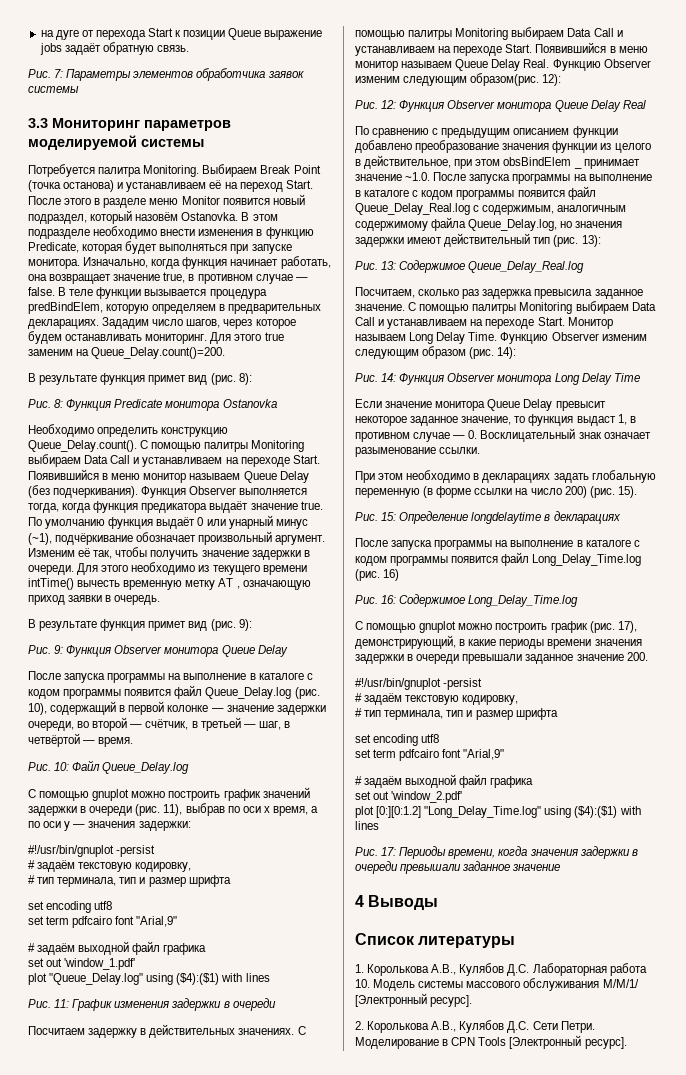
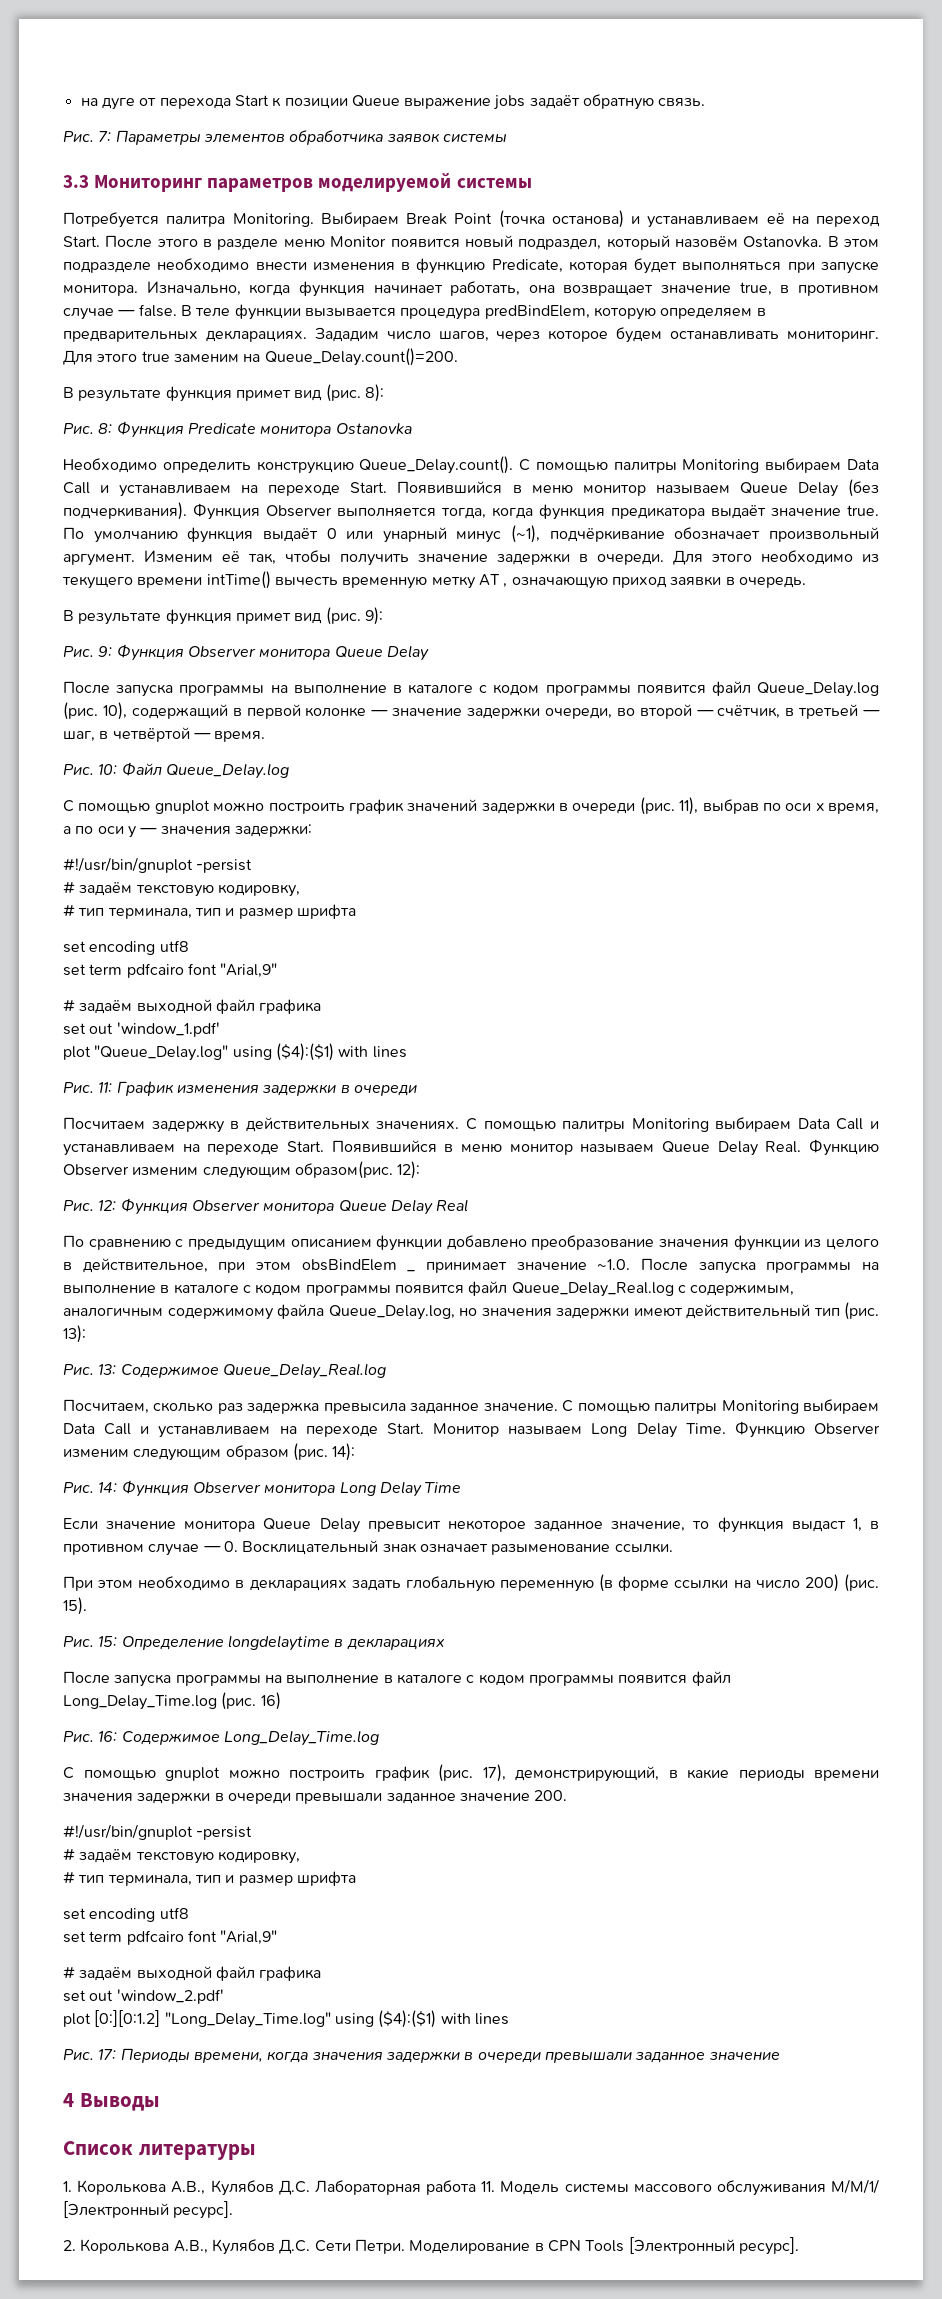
- 1. Королькова А.В., Кулябов Д.С. Лабораторная работа 10. Модель системы массового обслуживания M/M/1/ [Электронный ресурс].
+ 1. Королькова А.В., Кулябов Д.С. Лабораторная работа 11. Модель системы массового обслуживания M/M/1/ [Электронный ресурс].

